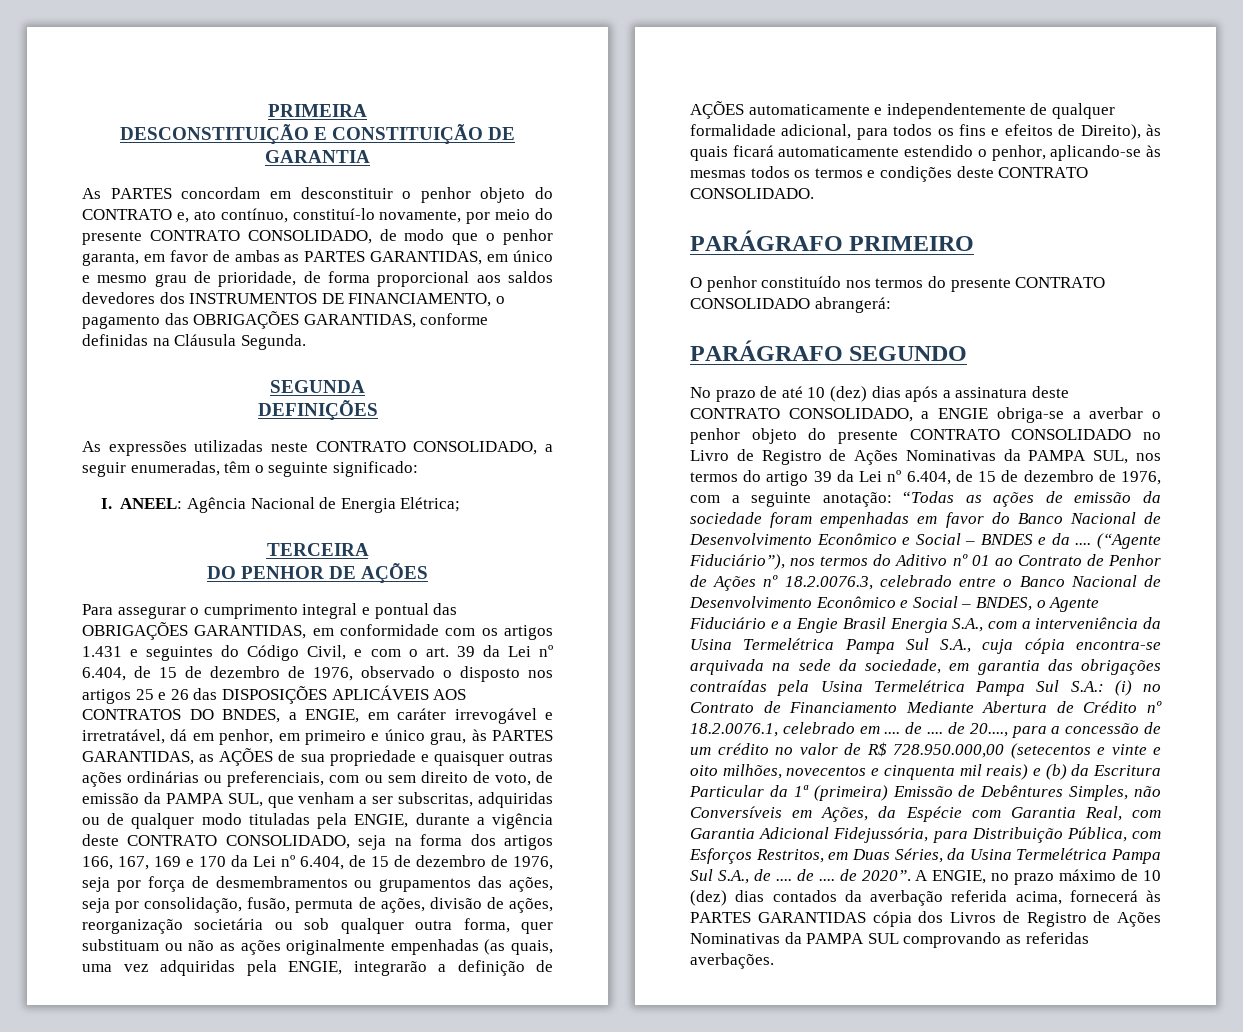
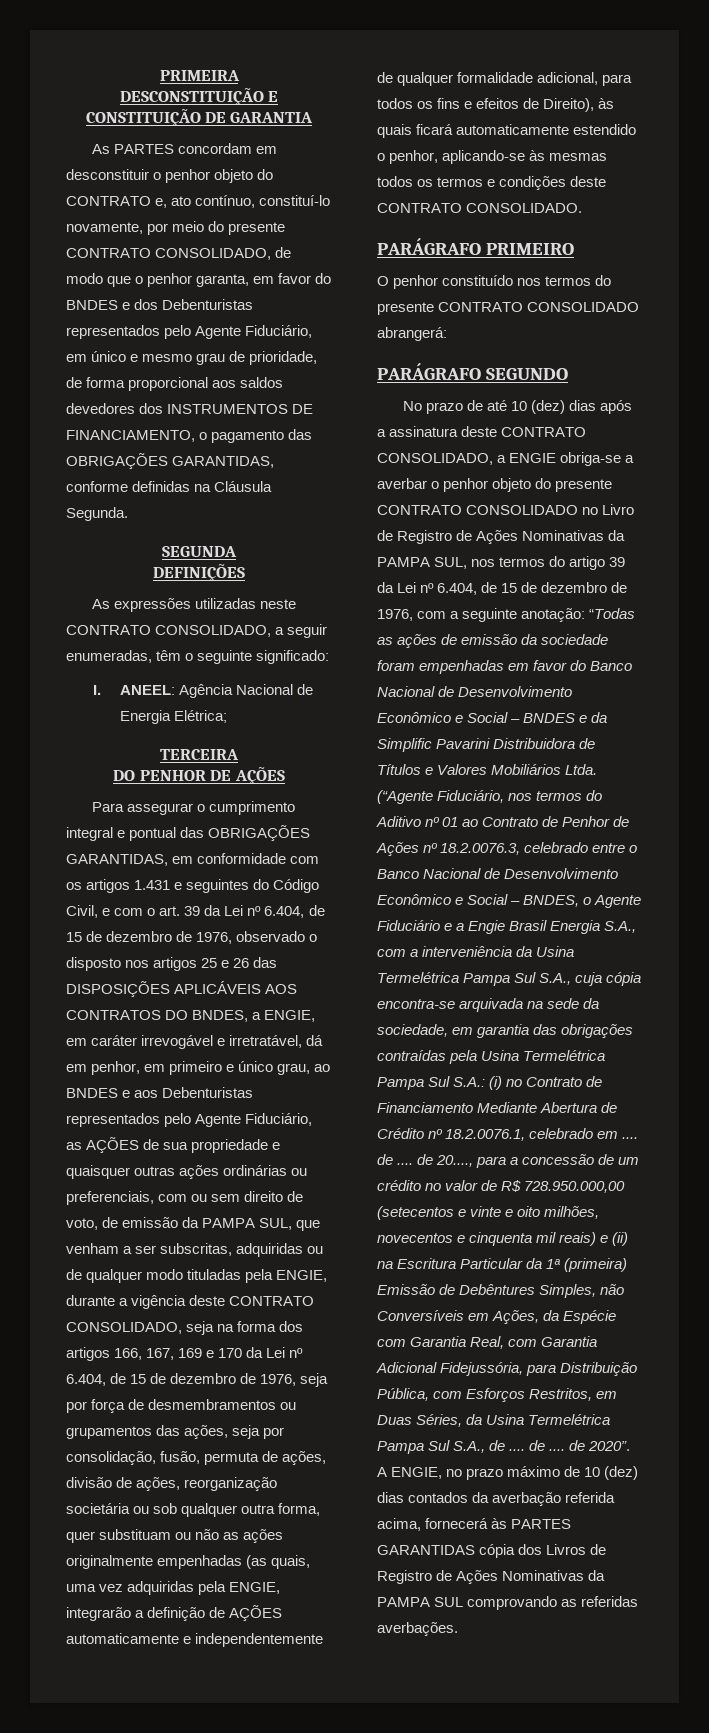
- As PARTES concordam em desconstituir o penhor objeto do CONTRATO e, ato contínuo, constituí-lo novamente, por meio do presente CONTRATO CONSOLIDADO, de modo que o penhor garanta, em favor de ambas as PARTES GARANTIDAS, em único e mesmo grau de prioridade, de forma proporcional aos saldos devedores dos INSTRUMENTOS DE FINANCIAMENTO, o pagamento das OBRIGAÇÕES GARANTIDAS, conforme definidas na Cláusula Segunda.
+ As PARTES concordam em desconstituir o penhor objeto do CONTRATO e, ato contínuo, constituí-lo novamente, por meio do presente CONTRATO CONSOLIDADO, de modo que o penhor garanta, em favor do BNDES e dos Debenturistas representados pelo Agente Fiduciário, em único e mesmo grau de prioridade, de forma proporcional aos saldos devedores dos INSTRUMENTOS DE FINANCIAMENTO, o pagamento das OBRIGAÇÕES GARANTIDAS, conforme definidas na Cláusula Segunda.
- Para assegurar o cumprimento integral e pontual das OBRIGAÇÕES GARANTIDAS, em conformidade com os artigos 1.431 e seguintes do Código Civil, e com o art. 39 da Lei nº 6.404, de 15 de dezembro de 1976, observado o disposto nos artigos 25 e 26 das DISPOSIÇÕES APLICÁVEIS AOS CONTRATOS DO BNDES, a ENGIE, em caráter irrevogável e irretratável, dá em penhor, em primeiro e único grau, às PARTES GARANTIDAS, as AÇÕES de sua propriedade e quaisquer outras ações ordinárias ou preferenciais, com ou sem direito de voto, de emissão da PAMPA SUL, que venham a ser subscritas, adquiridas ou de qualquer modo tituladas pela ENGIE, durante a vigência deste CONTRATO CONSOLIDADO, seja na forma dos artigos 166, 167, 169 e 170 da Lei nº 6.404, de 15 de dezembro de 1976, seja por força de desmembramentos ou grupamentos das ações, seja por consolidação, fusão, permuta de ações, divisão de ações, reorganização societária ou sob qualquer outra forma, quer substituam ou não as ações originalmente empenhadas (as quais, uma vez adquiridas pela ENGIE, integrarão a definição de AÇÕES automaticamente e independentemente de qualquer formalidade adicional, para todos os fins e efeitos de Direito), às quais ficará automaticamente estendido o penhor, aplicando-se às mesmas todos os termos e condições deste CONTRATO CONSOLIDADO.
+ Para assegurar o cumprimento integral e pontual das OBRIGAÇÕES GARANTIDAS, em conformidade com os artigos 1.431 e seguintes do Código Civil, e com o art. 39 da Lei nº 6.404, de 15 de dezembro de 1976, observado o disposto nos artigos 25 e 26 das DISPOSIÇÕES APLICÁVEIS AOS CONTRATOS DO BNDES, a ENGIE, em caráter irrevogável e irretratável, dá em penhor, em primeiro e único grau, ao BNDES e aos Debenturistas representados pelo Agente Fiduciário, as AÇÕES de sua propriedade e quaisquer outras ações ordinárias ou preferenciais, com ou sem direito de voto, de emissão da PAMPA SUL, que venham a ser subscritas, adquiridas ou de qualquer modo tituladas pela ENGIE, durante a vigência deste CONTRATO CONSOLIDADO, seja na forma dos artigos 166, 167, 169 e 170 da Lei nº 6.404, de 15 de dezembro de 1976, seja por força de desmembramentos ou grupamentos das ações, seja por consolidação, fusão, permuta de ações, divisão de ações, reorganização societária ou sob qualquer outra forma, quer substituam ou não as ações originalmente empenhadas (as quais, uma vez adquiridas pela ENGIE, integrarão a definição de AÇÕES automaticamente e independentemente de qualquer formalidade adicional, para todos os fins e efeitos de Direito), às quais ficará automaticamente estendido o penhor, aplicando-se às mesmas todos os termos e condições deste CONTRATO CONSOLIDADO.
- “Todas as ações de emissão da sociedade foram empenhadas em favor do Banco Nacional de Desenvolvimento Econômico e Social – BNDES e da .... (“Agente Fiduciário”), nos termos do Aditivo nº 01 ao Contrato de Penhor de Ações nº 18.2.0076.3, celebrado entre o Banco Nacional de Desenvolvimento Econômico e Social – BNDES, o Agente Fiduciário e a Engie Brasil Energia S.A., com a interveniência da Usina Termelétrica Pampa Sul S.A., cuja cópia encontra-se arquivada na sede da sociedade, em garantia das obrigações contraídas pela Usina Termelétrica Pampa Sul S.A.:
+ “Todas as ações de emissão da sociedade foram empenhadas em favor do Banco Nacional de Desenvolvimento Econômico e Social – BNDES e da Simplific Pavarini Distribuidora de Títulos e Valores Mobiliários Ltda. (“Agente Fiduciário, nos termos do Aditivo nº 01 ao Contrato de Penhor de Ações nº 18.2.0076.3, celebrado entre o Banco Nacional de Desenvolvimento Econômico e Social – BNDES, o Agente Fiduciário e a Engie Brasil Energia S.A., com a interveniência da Usina Termelétrica Pampa Sul S.A., cuja cópia encontra-se arquivada na sede da sociedade, em garantia das obrigações contraídas pela Usina Termelétrica Pampa Sul S.A.:
- (i) no Contrato de Financiamento Mediante Abertura de Crédito nº 18.2.0076.1, celebrado em .... de .... de 20...., para a concessão de um crédito no valor de R$ 728.950.000,00 (setecentos e vinte e oito milhões, novecentos e cinquenta mil reais) e (b) da Escritura Particular da 1ª (primeira) Emissão de Debêntures Simples, não Conversíveis em Ações, da Espécie com Garantia Real, com Garantia Adicional Fidejussória, para Distribuição Pública, com Esforços Restritos, em Duas Séries, da Usina Termelétrica Pampa Sul S.A., de .... de .... de 2020”.
+ (i) no Contrato de Financiamento Mediante Abertura de Crédito nº 18.2.0076.1, celebrado em .... de .... de 20...., para a concessão de um crédito no valor de R$ 728.950.000,00 (setecentos e vinte e oito milhões, novecentos e cinquenta mil reais) e (ii) na Escritura Particular da 1ª (primeira) Emissão de Debêntures Simples, não Conversíveis em Ações, da Espécie com Garantia Real, com Garantia Adicional Fidejussória, para Distribuição Pública, com Esforços Restritos, em Duas Séries, da Usina Termelétrica Pampa Sul S.A., de .... de .... de 2020”.

